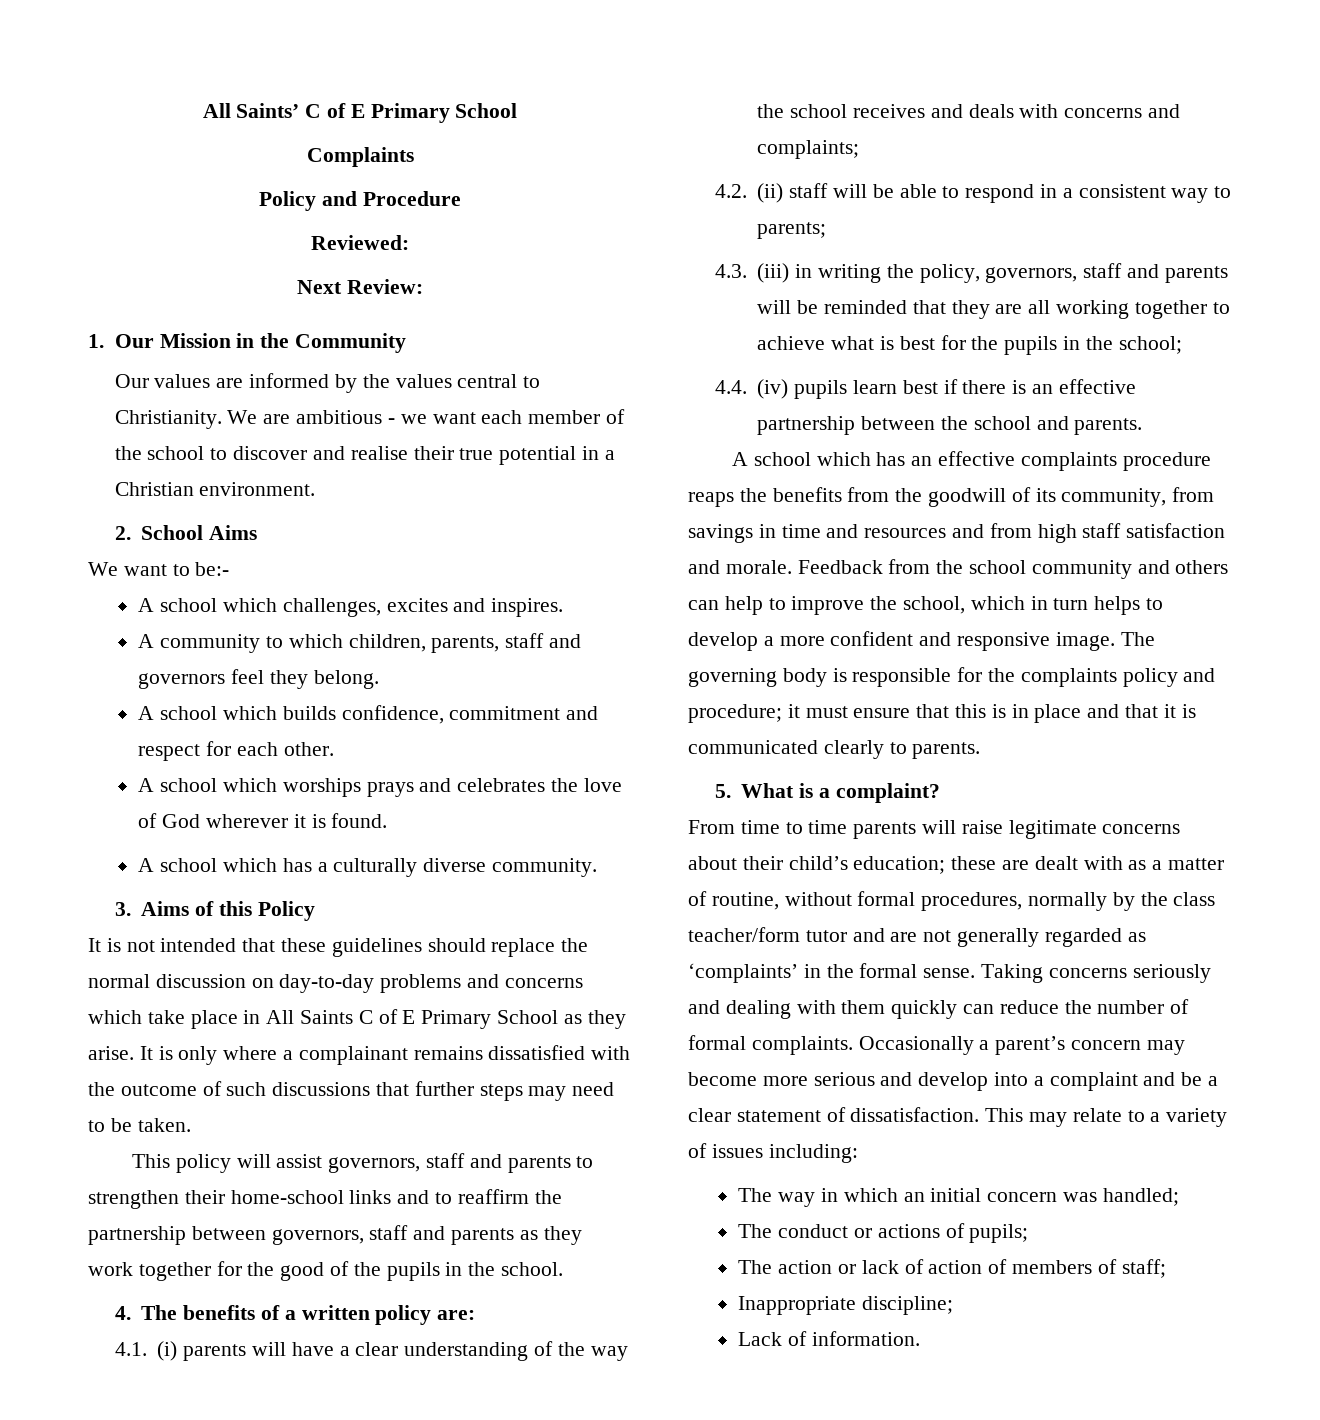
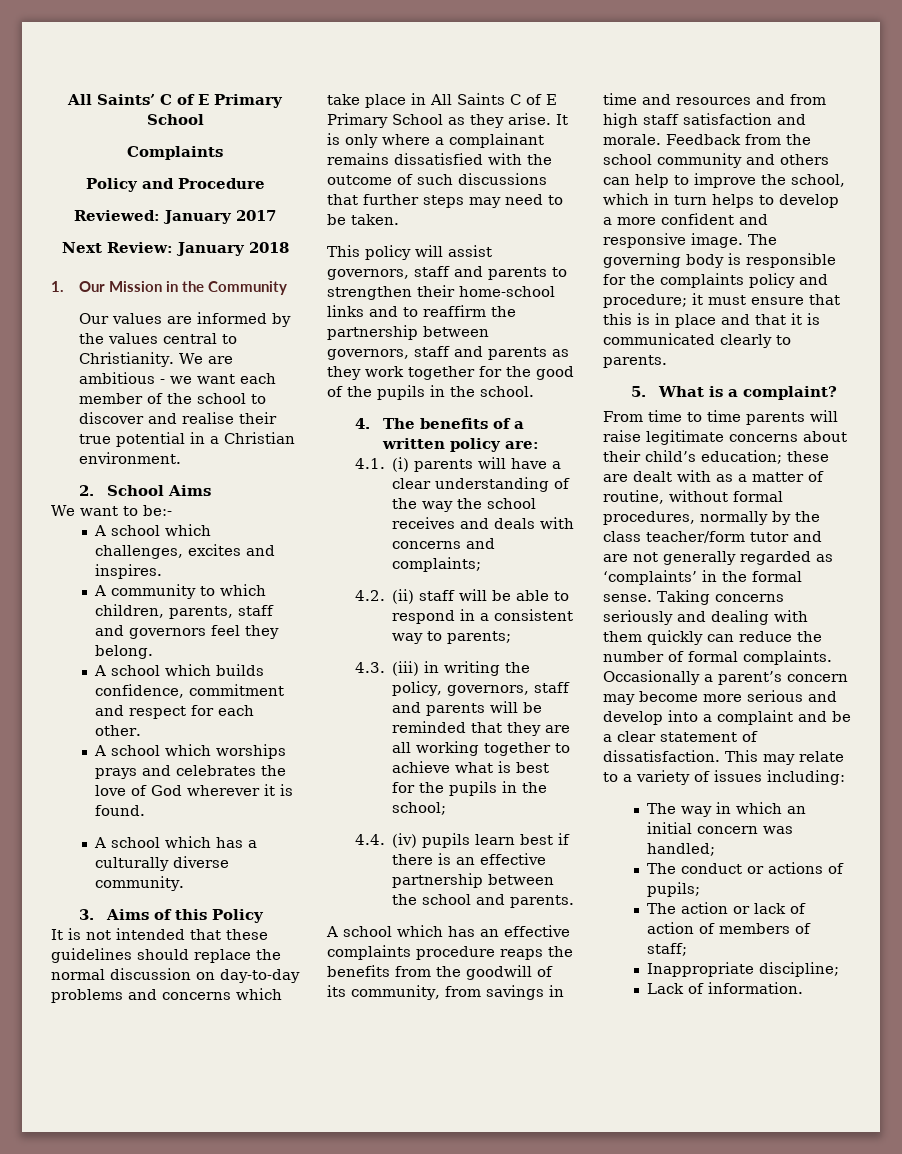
- Reviewed:
+ Reviewed: January 2017
- Next Review:
+ Next Review: January 2018

